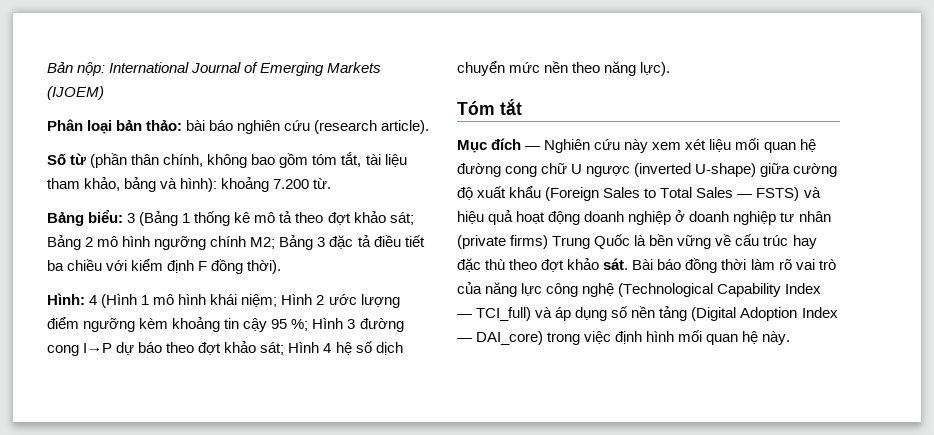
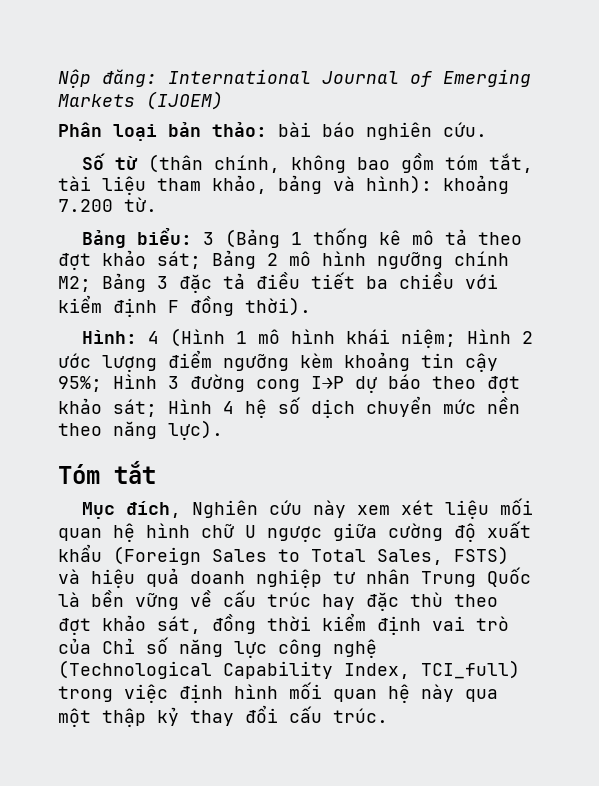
- Bản nộp: International Journal of Emerging Markets (IJOEM)
+ Nộp đăng: International Journal of Emerging Markets (IJOEM)
- Phân loại bản thảo: bài báo nghiên cứu (research article).
+ Phân loại bản thảo: bài báo nghiên cứu.
- Số từ (phần thân chính, không bao gồm tóm tắt, tài liệu tham khảo, bảng và hình): khoảng 7.200 từ.
+ Số từ (thân chính, không bao gồm tóm tắt, tài liệu tham khảo, bảng và hình): khoảng 7.200 từ.
- Hình: 4 (Hình 1 mô hình khái niệm; Hình 2 ước lượng điểm ngưỡng kèm khoảng tin cậy 95 %; Hình 3 đường cong I→P dự báo theo đợt khảo sát; Hình 4 hệ số dịch chuyển mức nền theo năng lực).
+ Hình: 4 (Hình 1 mô hình khái niệm; Hình 2 ước lượng điểm ngưỡng kèm khoảng tin cậy 95%; Hình 3 đường cong I→P dự báo theo đợt khảo sát; Hình 4 hệ số dịch chuyển mức nền theo năng lực).
- Mục đích — Nghiên cứu này xem xét liệu mối quan hệ đường cong chữ U ngược (inverted U-shape) giữa cường độ xuất khẩu (Foreign Sales to Total Sales — FSTS) và hiệu quả hoạt động doanh nghiệp ở doanh nghiệp tư nhân (private firms) Trung Quốc là bền vững về cấu trúc hay đặc thù theo đợt khảo sát. Bài báo đồng thời làm rõ vai trò của năng lực công nghệ (Technological Capability Index — TCI_full) và áp dụng số nền tảng (Digital Adoption Index — DAI_core) trong việc định hình mối quan hệ này.
+ Mục đích, Nghiên cứu này xem xét liệu mối quan hệ hình chữ U ngược giữa cường độ xuất khẩu (Foreign Sales to Total Sales, FSTS) và hiệu quả doanh nghiệp tư nhân Trung Quốc là bền vững về cấu trúc hay đặc thù theo đợt khảo sát, đồng thời kiểm định vai trò của Chỉ số năng lực công nghệ (Technological Capability Index, TCI_full) trong việc định hình mối quan hệ này qua một thập kỷ thay đổi cấu trúc.

